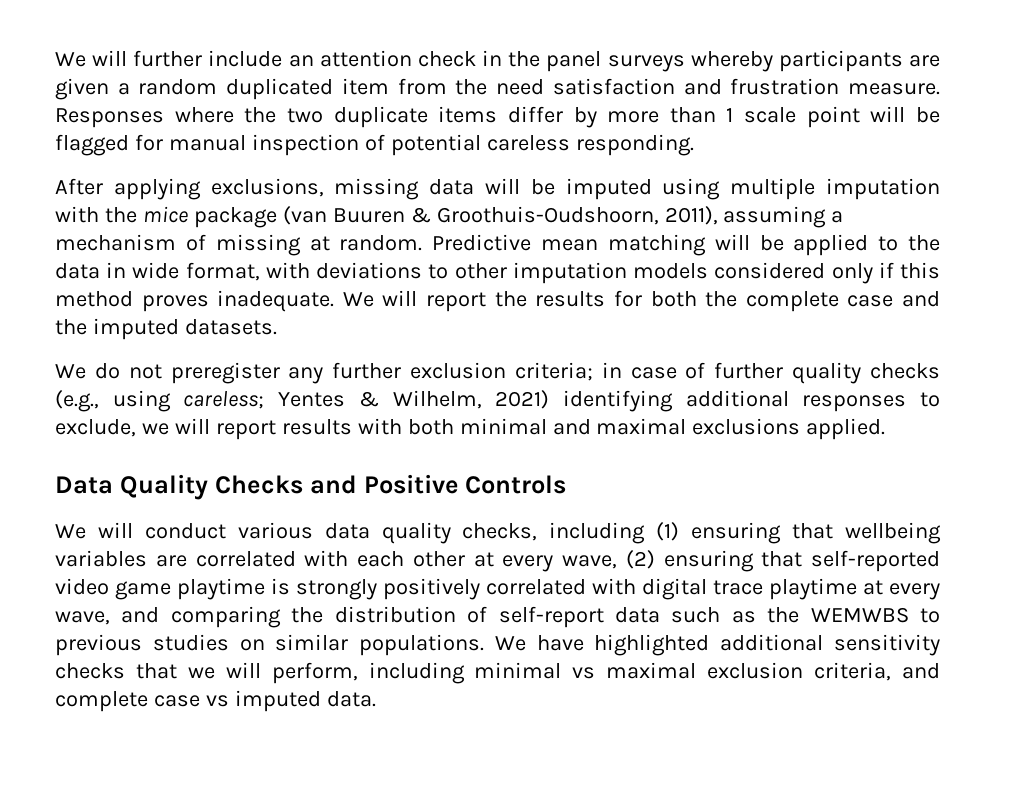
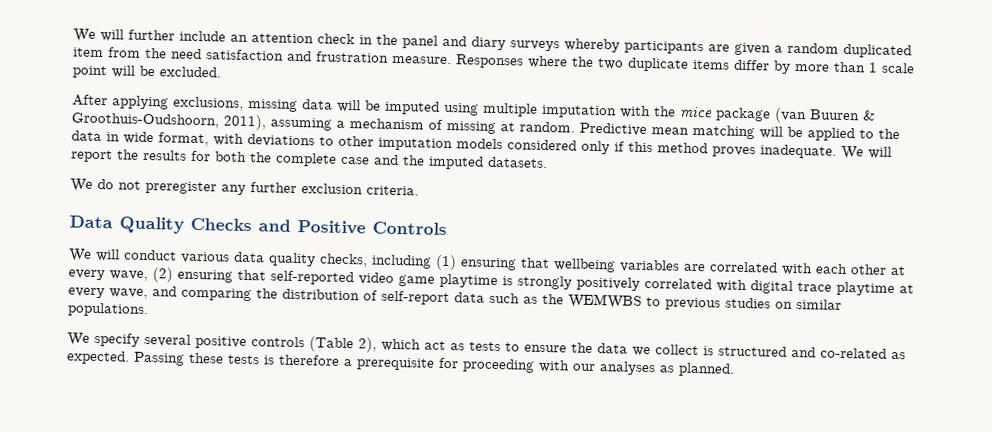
- We will further include an attention check in the panel surveys whereby participants are given a random duplicated item from the need satisfaction and frustration measure.
+ We will further include an attention check in the panel and diary surveys whereby participants are given a random duplicated item from the need satisfaction and frustration measure.
- Responses where the two duplicate items differ by more than 1 scale point will be flagged for manual inspection of potential careless responding.
+ Responses where the two duplicate items differ by more than 1 scale point will be excluded.
- We do not preregister any further exclusion criteria; in case of further quality checks (e.g., using careless; Yentes & Wilhelm, 2021) identifying additional responses to exclude, we will report results with both minimal and maximal exclusions applied.
+ We do not preregister any further exclusion criteria.
- We will conduct various data quality checks, including (1) ensuring that wellbeing variables are correlated with each other at every wave, (2) ensuring that self-reported video game playtime is strongly positively correlated with digital trace playtime at every wave, and comparing the distribution of self-report data such as the WEMWBS to previous studies on similar populations. We have highlighted additional sensitivity checks that we will perform, including minimal vs maximal exclusion criteria, and complete case vs imputed data.
+ We will conduct various data quality checks, including (1) ensuring that wellbeing variables are correlated with each other at every wave, (2) ensuring that self-reported video game playtime is strongly positively correlated with digital trace playtime at every wave, and comparing the distribution of self-report data such as the WEMWBS to previous studies on similar populations.
+ We specify several positive controls (Table 2), which act as tests to ensure the data we collect is structured and co-related as expected. Passing these tests is therefore a prerequisite for proceeding with our analyses as planned.

